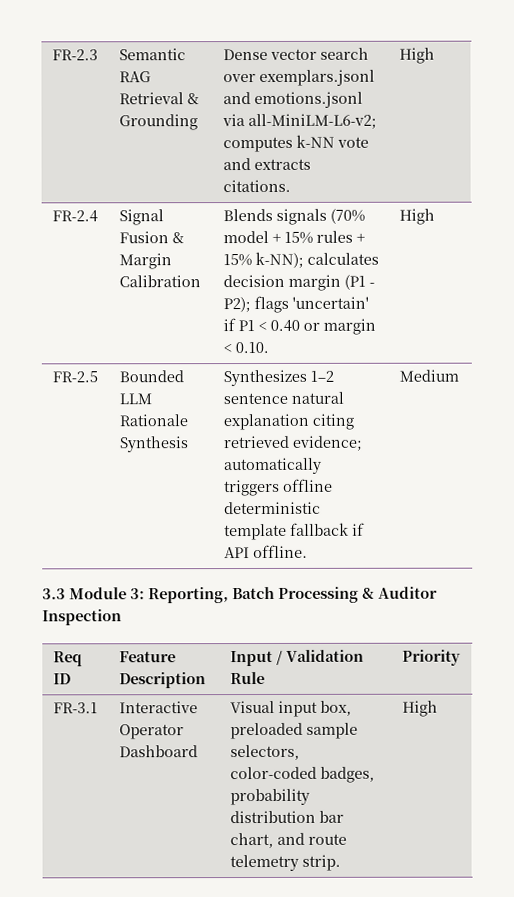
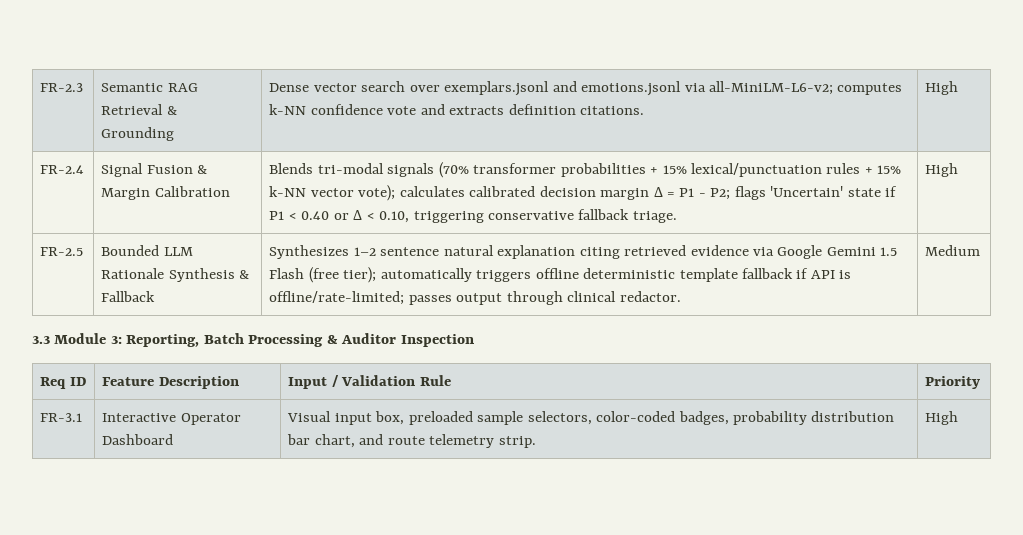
- FR-2.3 | Semantic RAG Retrieval & Grounding | Dense vector search over exemplars.jsonl and emotions.jsonl via all-MiniLM-L6-v2; computes k-NN vote and extracts citations. | High
+ FR-2.3 | Semantic RAG Retrieval & Grounding | Dense vector search over exemplars.jsonl and emotions.jsonl via all-MiniLM-L6-v2; computes k-NN confidence vote and extracts definition citations. | High
- Blends signals (70% model + 15% rules + 15% k-NN); calculates decision margin (P1 - P2); flags 'uncertain' if P1 < 0.40 or margin < 0.10.
+ Blends tri-modal signals (70% transformer probabilities + 15% lexical/punctuation rules + 15% k-NN vector vote); calculates calibrated decision margin Δ = P1 - P2; flags 'Uncertain' state if P1 < 0.40 or Δ < 0.10, triggering conservative fallback triage.
- FR-2.5 | Bounded LLM Rationale Synthesis | Synthesizes 1–2 sentence natural explanation citing retrieved evidence; automatically triggers offline deterministic template fallback if API offline. | Medium
+ FR-2.5 | Bounded LLM Rationale Synthesis & Fallback | Synthesizes 1–2 sentence natural explanation citing retrieved evidence via Google Gemini 1.5 Flash (free tier); automatically triggers offline deterministic template fallback if API is offline/rate-limited; passes output through clinical redactor. | Medium

